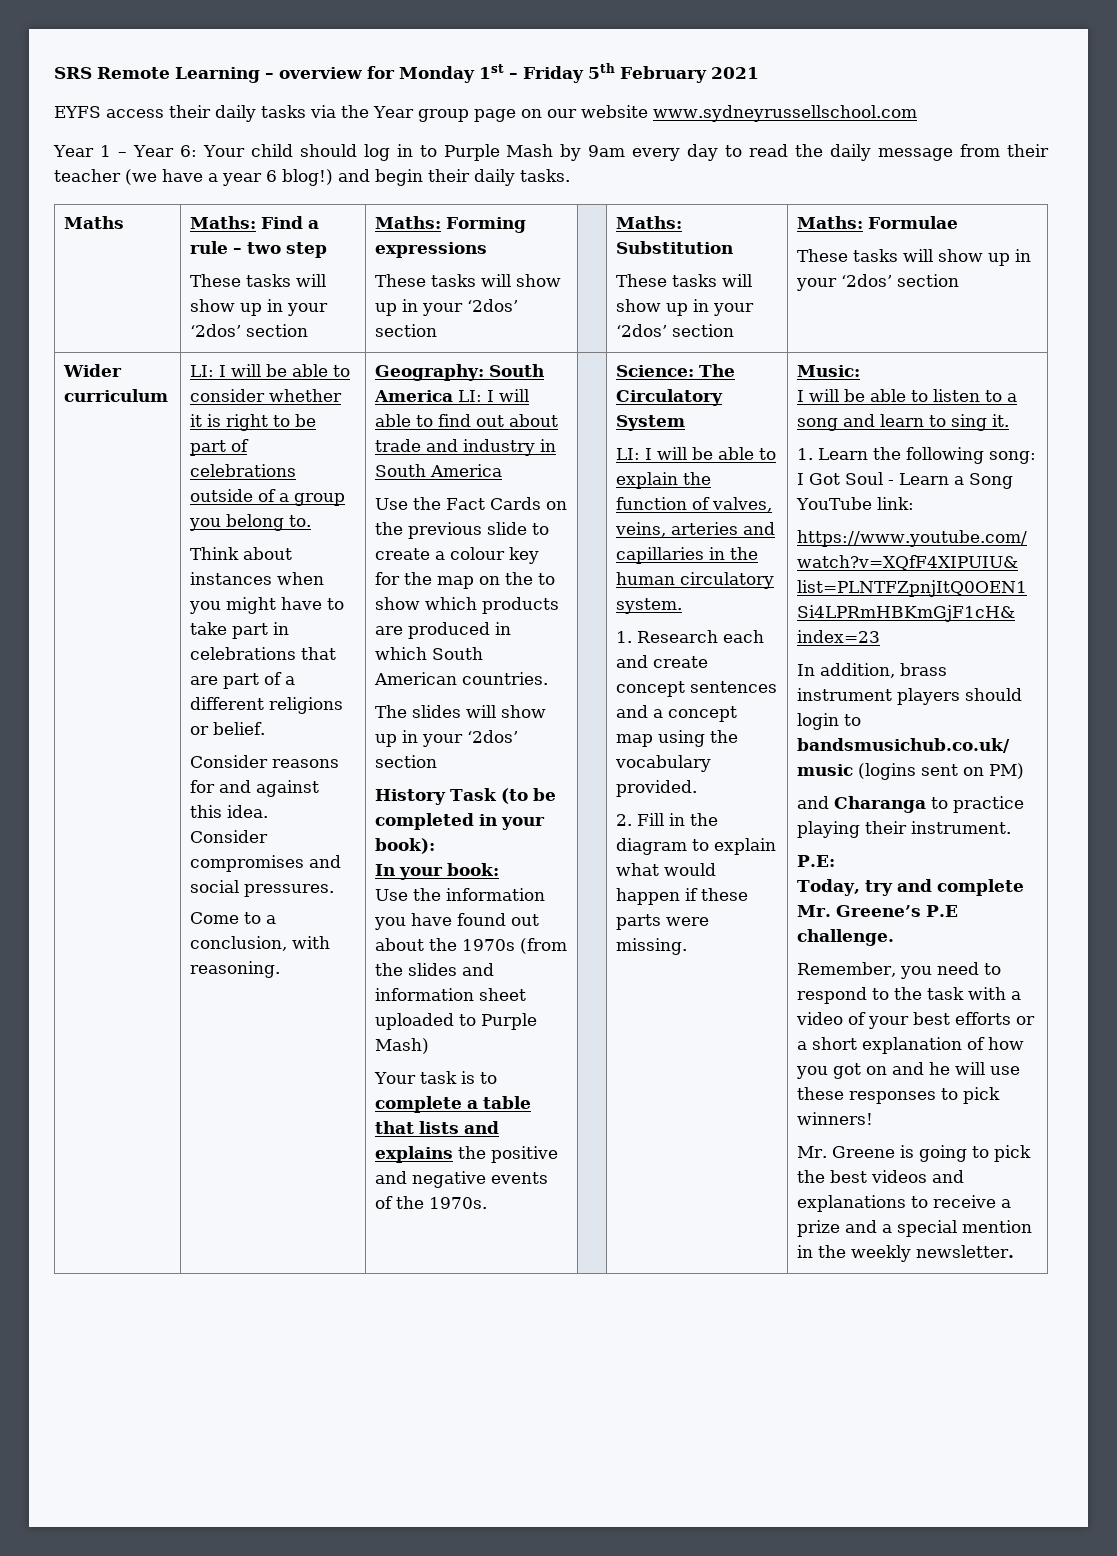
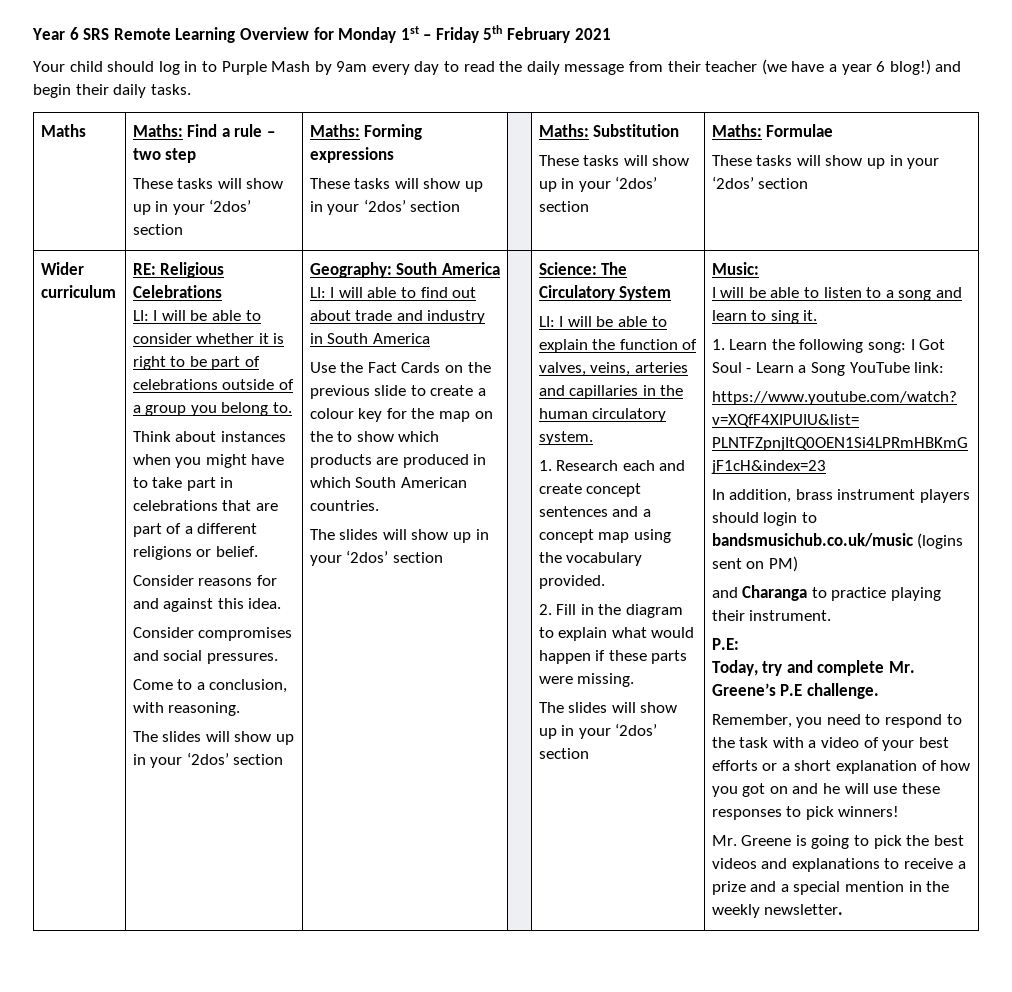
- SRS Remote Learning – overview for Monday 1st – Friday 5th February 2021
+ Year 6 SRS Remote Learning Overview for Monday 1st – Friday 5th February 2021
- EYFS access their daily tasks via the Year group page on our website www.sydneyrussellschool.com
- Year 1 – Year 6: Your child should log in to Purple Mash by 9am every day to read the daily message from their teacher (we have a year 6 blog!) and begin their daily tasks.
+ Your child should log in to Purple Mash by 9am every day to read the daily message from their teacher (we have a year 6 blog!) and begin their daily tasks.
+ RE: Religious Celebrations
  Come to a conclusion, with reasoning.
+ The slides will show up in your ‘2dos’ section
- History Task (to be completed in your book):
- In your book:
- Use the information you have found out about the 1970s (from the slides and information sheet uploaded to Purple Mash)
- Your task is to complete a table that lists and explains the positive and negative events of the 1970s.
  2. Fill in the diagram to explain what would happen if these parts were missing.
+ The slides will show up in your ‘2dos’ section

